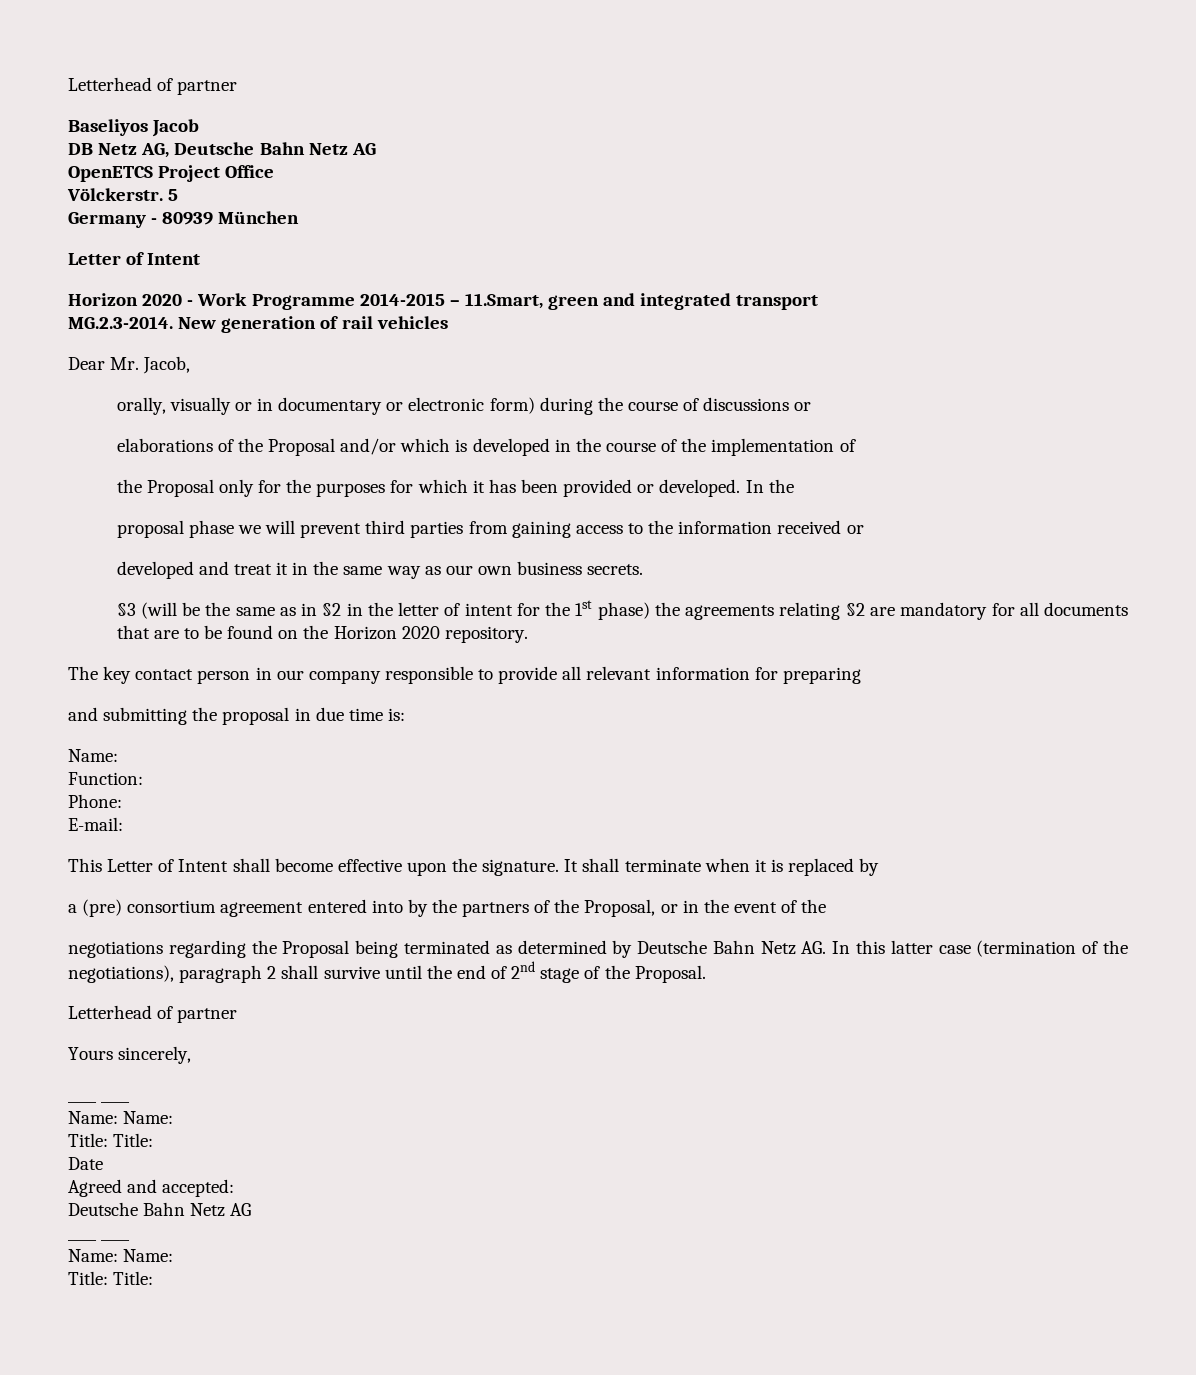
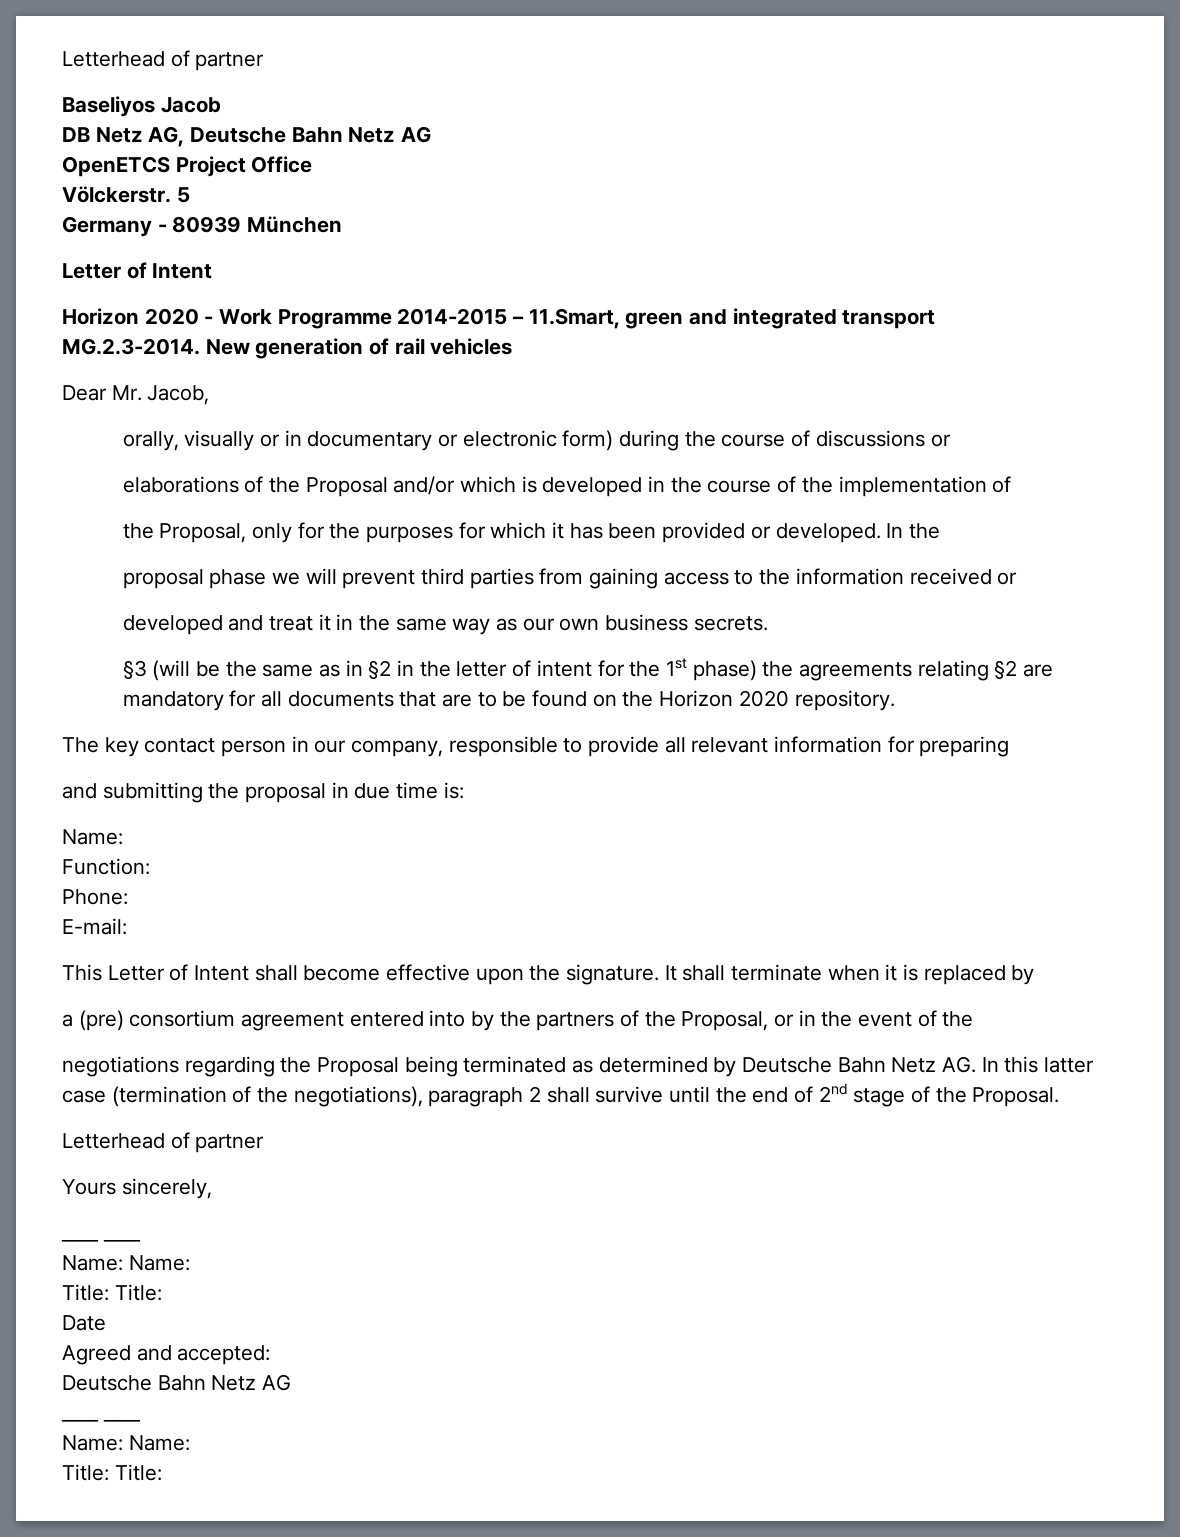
- the Proposal only for the purposes for which it has been provided or developed.
+ the Proposal, only for the purposes for which it has been provided or developed.
- The key contact person in our company responsible to provide all relevant information for preparing
+ The key contact person in our company, responsible to provide all relevant information for preparing

